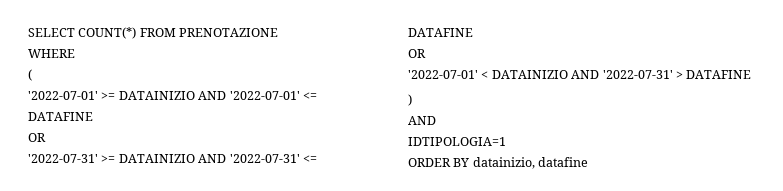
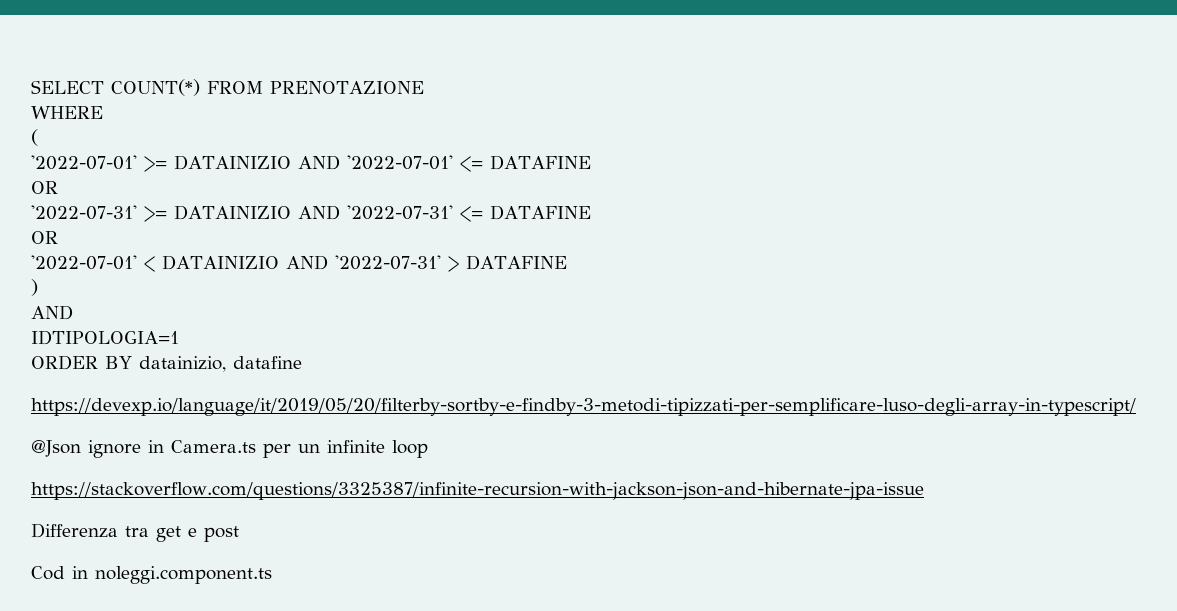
+ https://devexp.io/language/it/2019/05/20/filterby-sortby-e-findby-3-metodi-tipizzati-per-semplificare-luso-degli-array-in-typescript/
+ @Json ignore in Camera.ts per un infinite loop
+ https://stackoverflow.com/questions/3325387/infinite-recursion-with-jackson-json-and-hibernate-jpa-issue
+ Differenza tra get e post
+ Cod in noleggi.component.ts

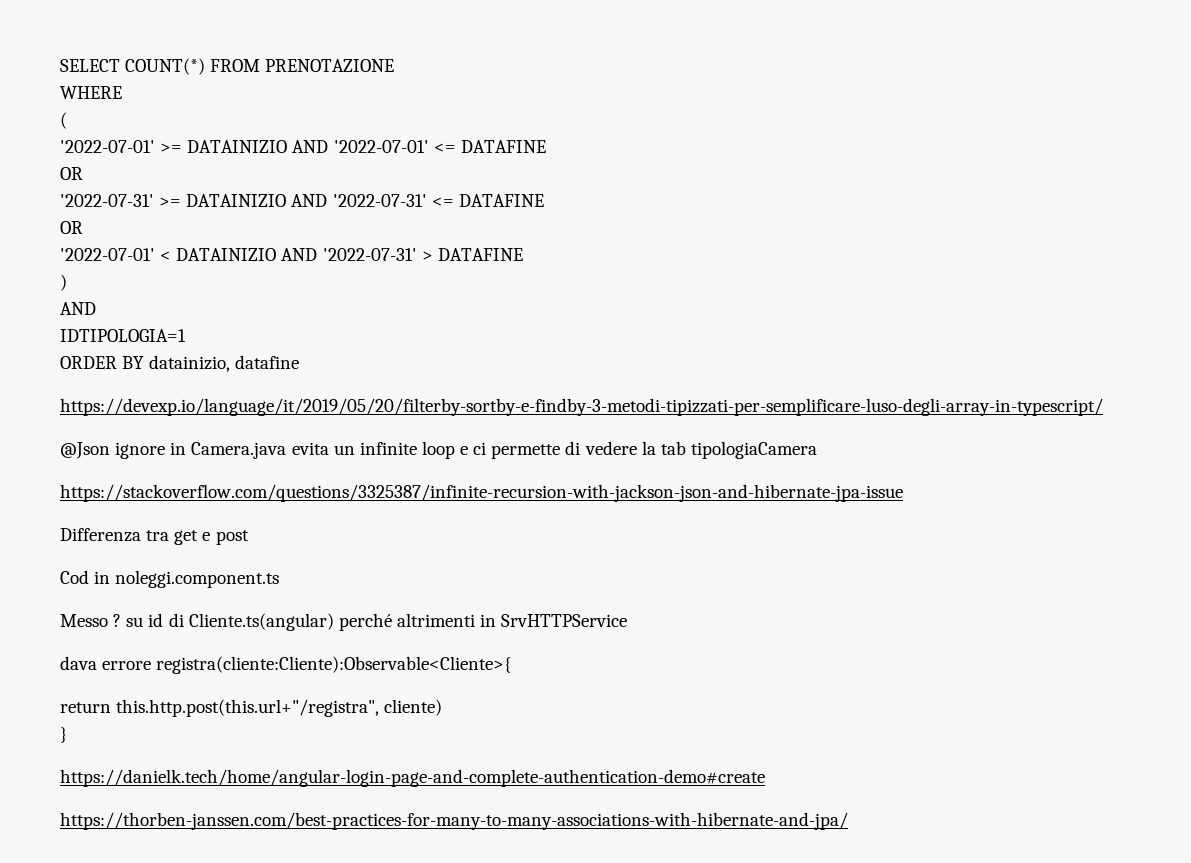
- @Json ignore in Camera.ts per un infinite loop
+ @Json ignore in Camera.java evita un infinite loop e ci permette di vedere la tab tipologiaCamera
+ Messo ? su id di Cliente.ts(angular) perché altrimenti in SrvHTTPService
+ dava errore registra(cliente:Cliente):Observable<Cliente>{
+ return this.http.post(this.url+"/registra", cliente)
+ }
+ https://danielk.tech/home/angular-login-page-and-complete-authentication-demo#create
+ https://thorben-janssen.com/best-practices-for-many-to-many-associations-with-hibernate-and-jpa/

